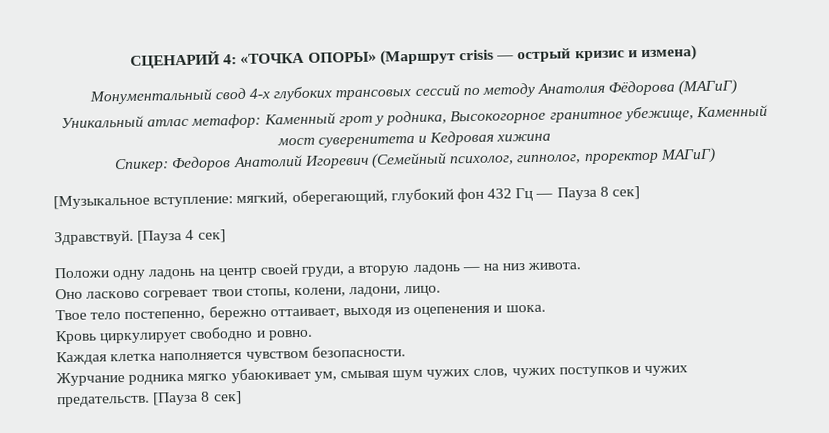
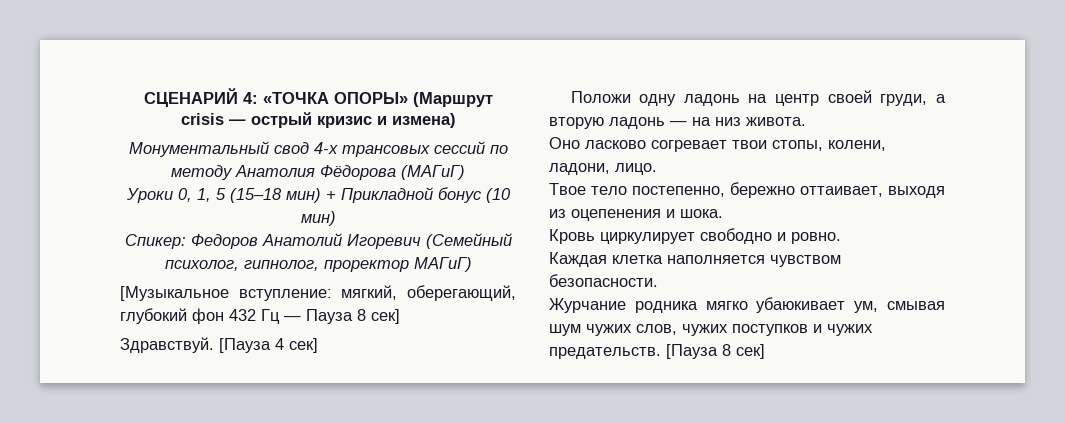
- Монументальный свод 4-х глубоких трансовых сессий по методу Анатолия Фёдорова (МАГиГ)
+ Монументальный свод 4-х трансовых сессий по методу Анатолия Фёдорова (МАГиГ)
- Уникальный атлас метафор: Каменный грот у родника, Высокогорное гранитное убежище, Каменный мост суверенитета и Кедровая хижина
+ Уроки 0, 1, 5 (15–18 мин) + Прикладной бонус (10 мин)

